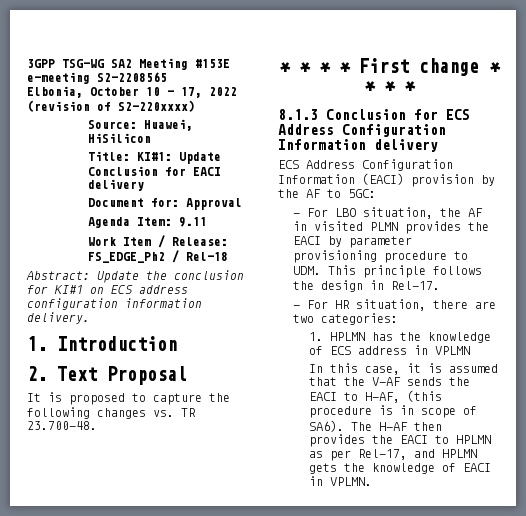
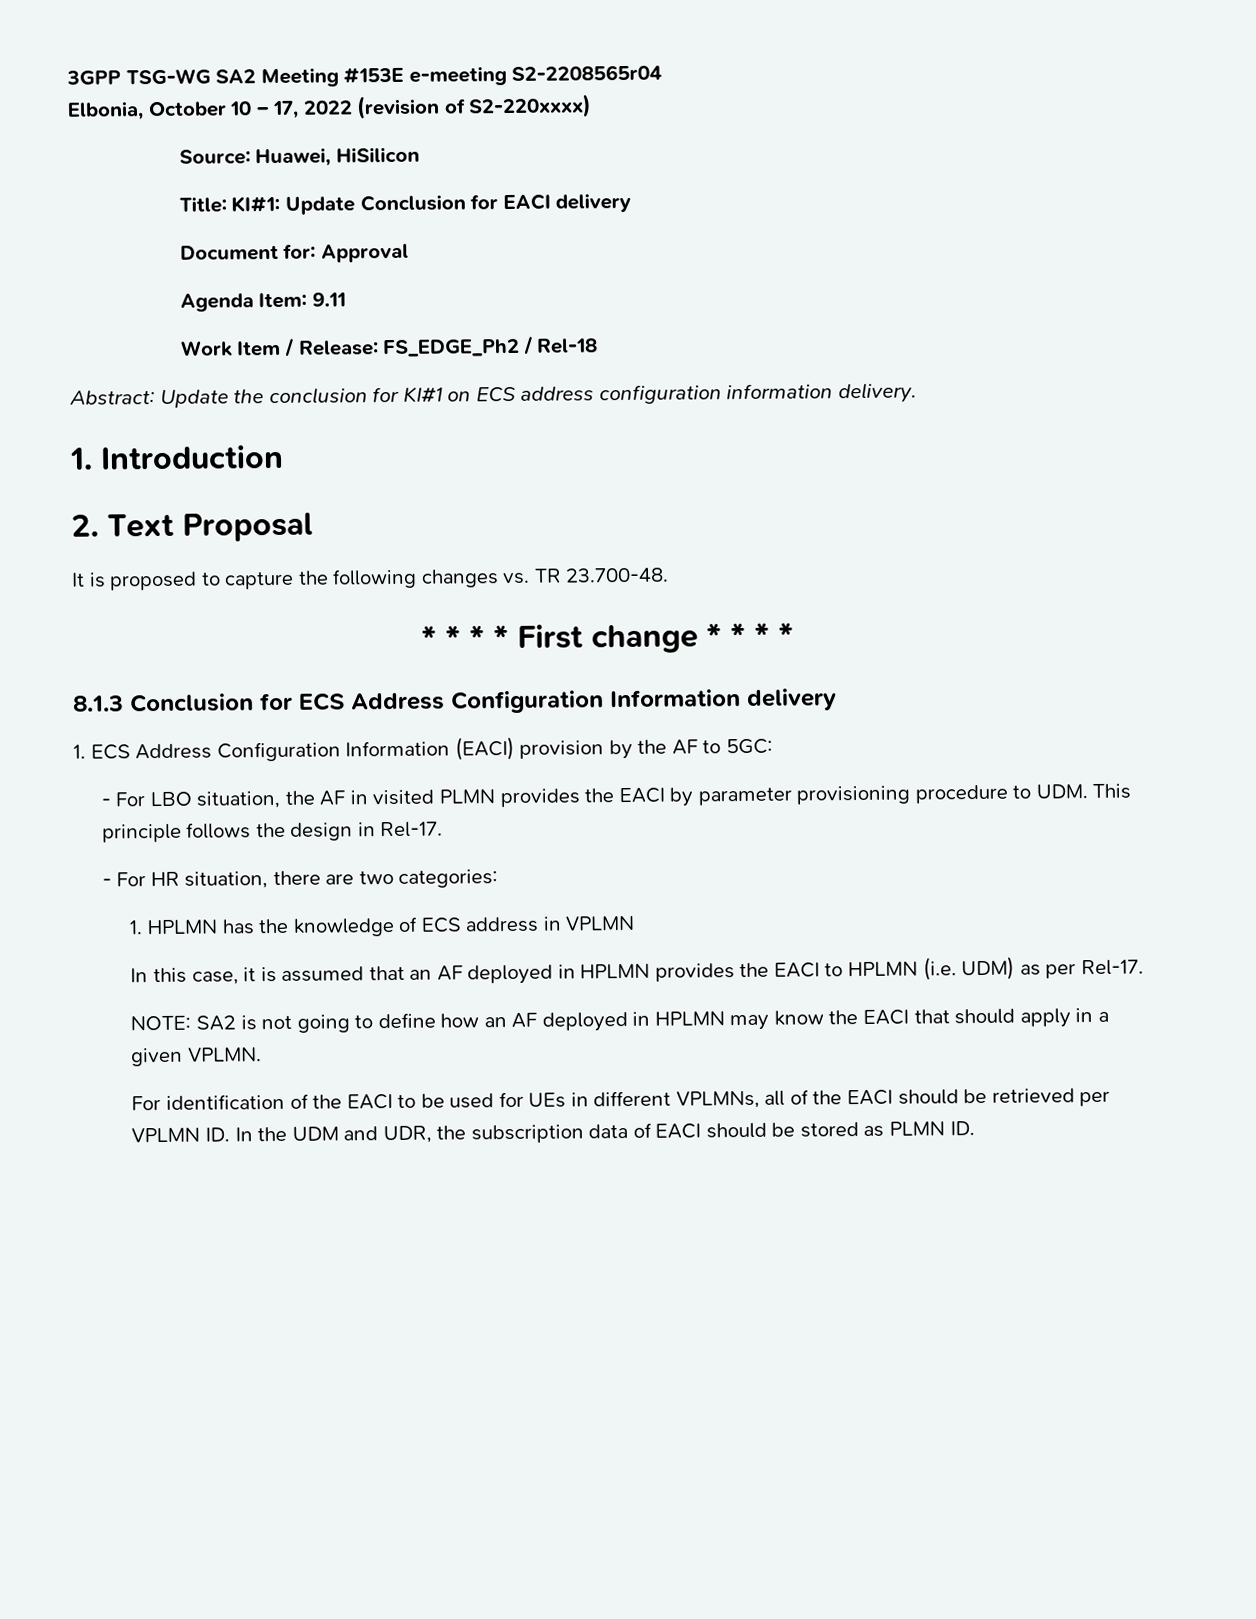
- 3GPP TSG-WG SA2 Meeting #153E e-meeting S2-2208565
+ 3GPP TSG-WG SA2 Meeting #153E e-meeting S2-2208565r04
- ECS Address Configuration Information (EACI) provision by the AF to 5GC:
+ 1. ECS Address Configuration Information (EACI) provision by the AF to 5GC:
- In this case, it is assumed that the V-AF sends the EACI to H-AF, (this procedure is in scope of SA6). The H-AF then provides the EACI to HPLMN as per Rel-17, and HPLMN gets the knowledge of EACI in VPLMN.
+ In this case, it is assumed that an AF deployed in HPLMN provides the EACI to HPLMN (i.e. UDM) as per Rel-17.
+ NOTE: SA2 is not going to define how an AF deployed in HPLMN may know the EACI that should apply in a given VPLMN.
+ For identification of the EACI to be used for UEs in different VPLMNs, all of the EACI should be retrieved per VPLMN ID. In the UDM and UDR, the subscription data of EACI should be stored as PLMN ID.

